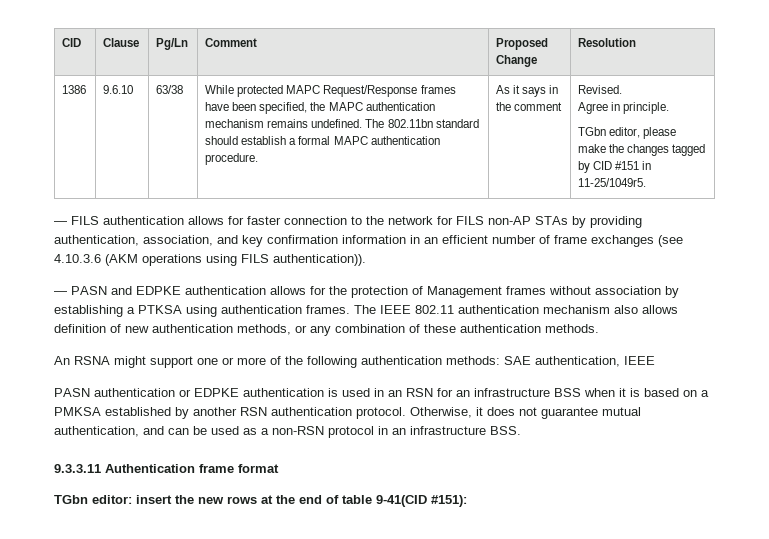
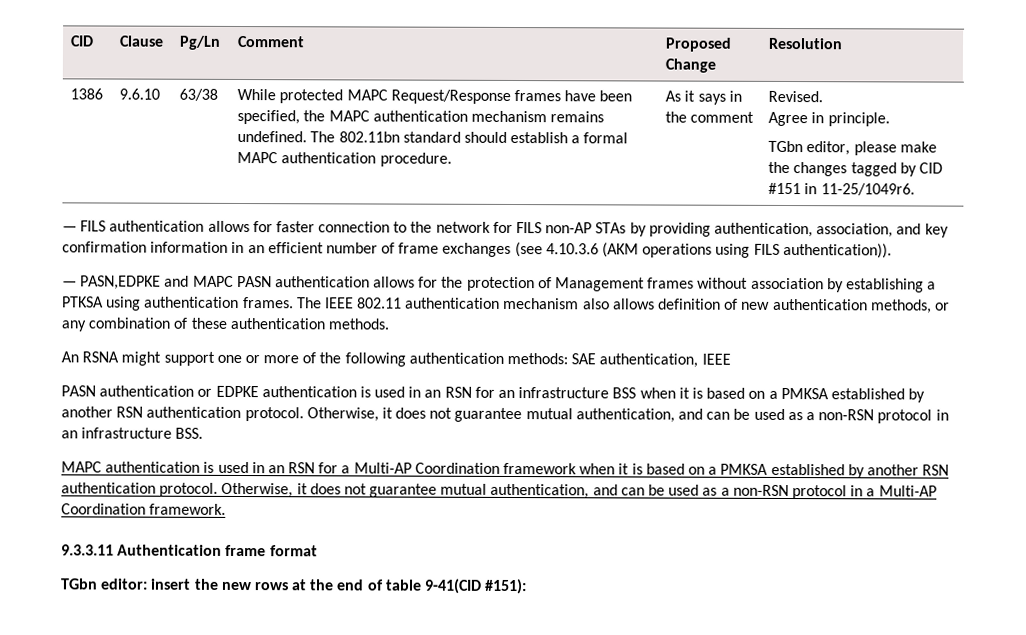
- TGbn editor, please make the changes tagged by CID #151 in 11-25/1049r5.
+ TGbn editor, please make the changes tagged by CID #151 in 11-25/1049r6.
- — PASN and EDPKE authentication allows for the protection of Management frames without association by establishing a PTKSA using authentication frames.
+ — PASN,EDPKE and MAPC PASN authentication allows for the protection of Management frames without association by establishing a PTKSA using authentication frames.
+ MAPC authentication is used in an RSN for a Multi-AP Coordination framework when it is based on a PMKSA established by another RSN authentication protocol. Otherwise, it does not guarantee mutual authentication, and can be used as a non-RSN protocol in a Multi-AP Coordination framework.

